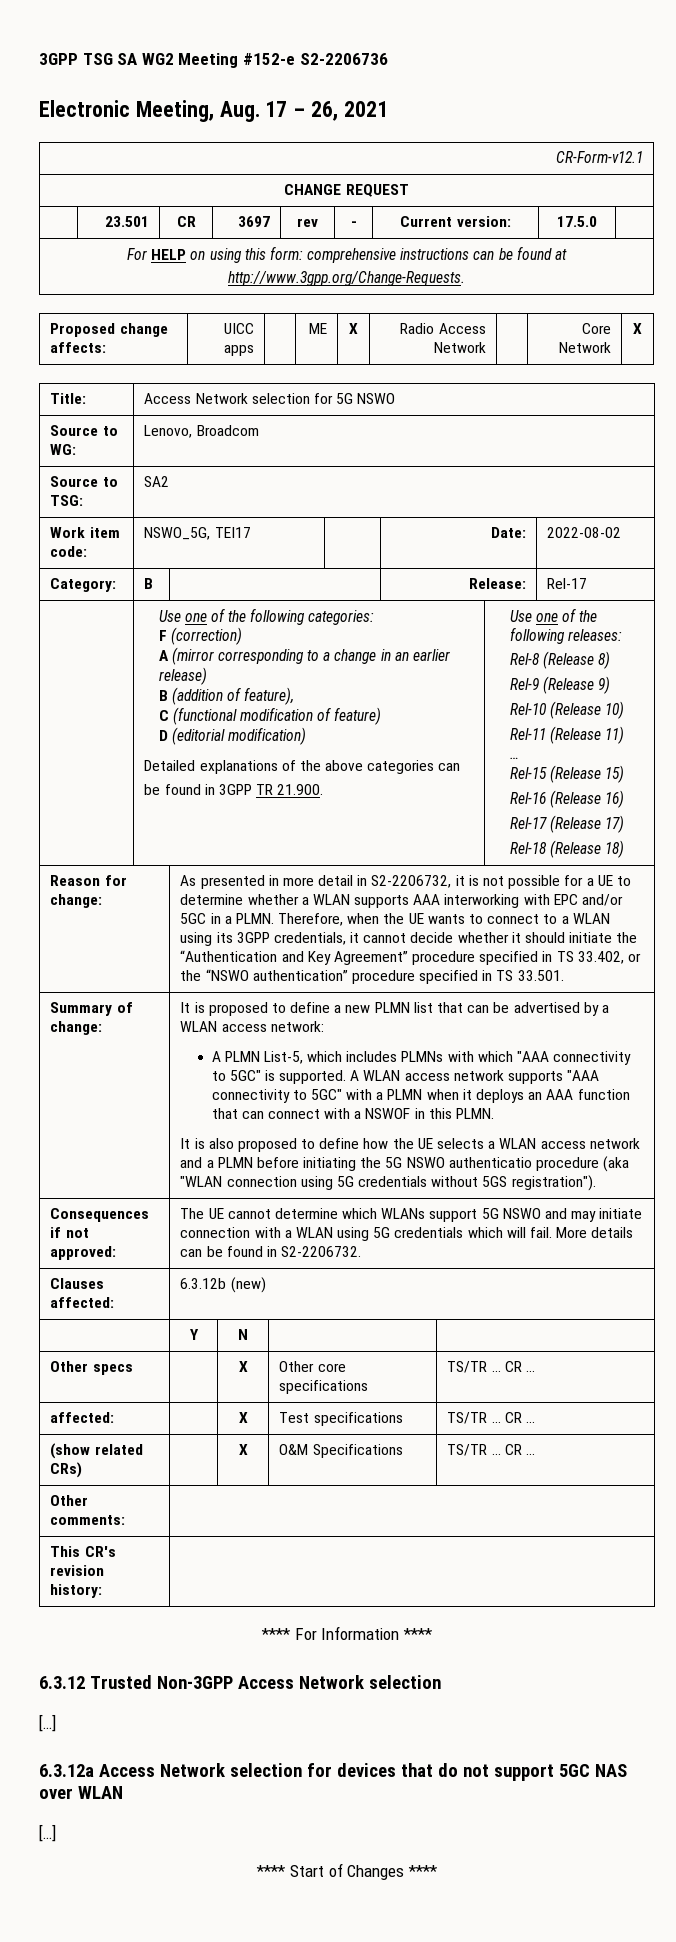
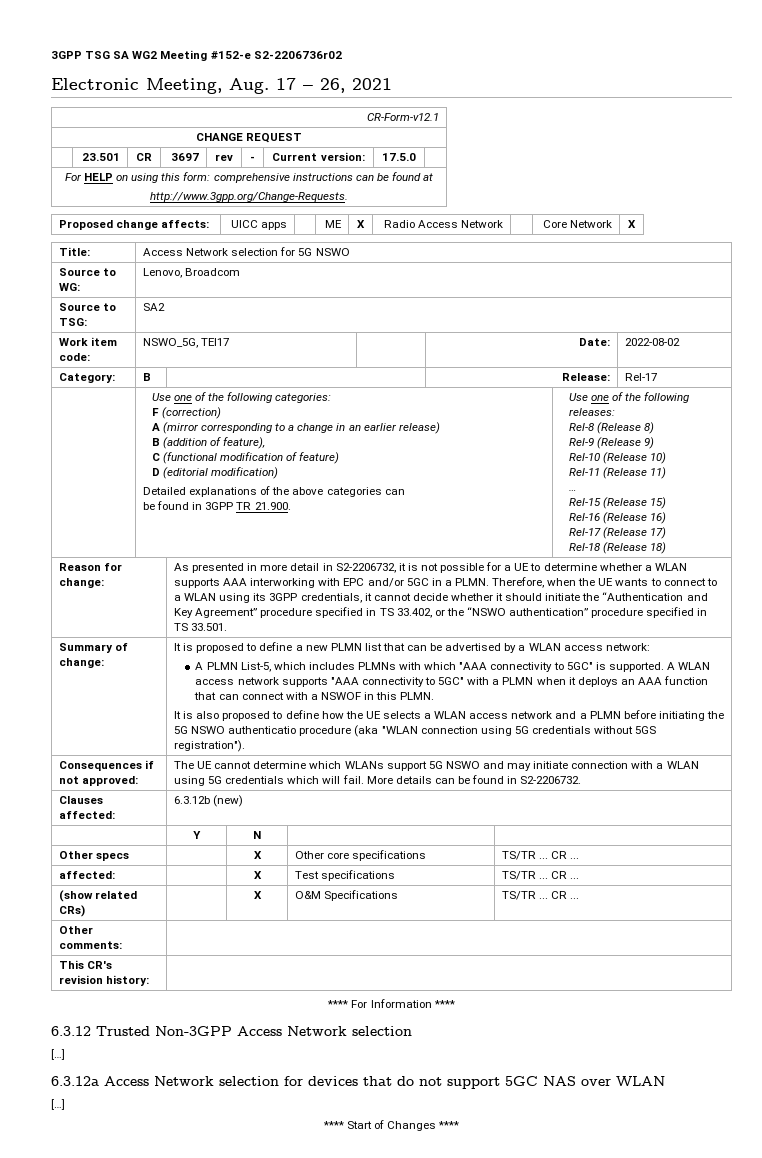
- 3GPP TSG SA WG2 Meeting #152-e S2-2206736
+ 3GPP TSG SA WG2 Meeting #152-e S2-2206736r02

